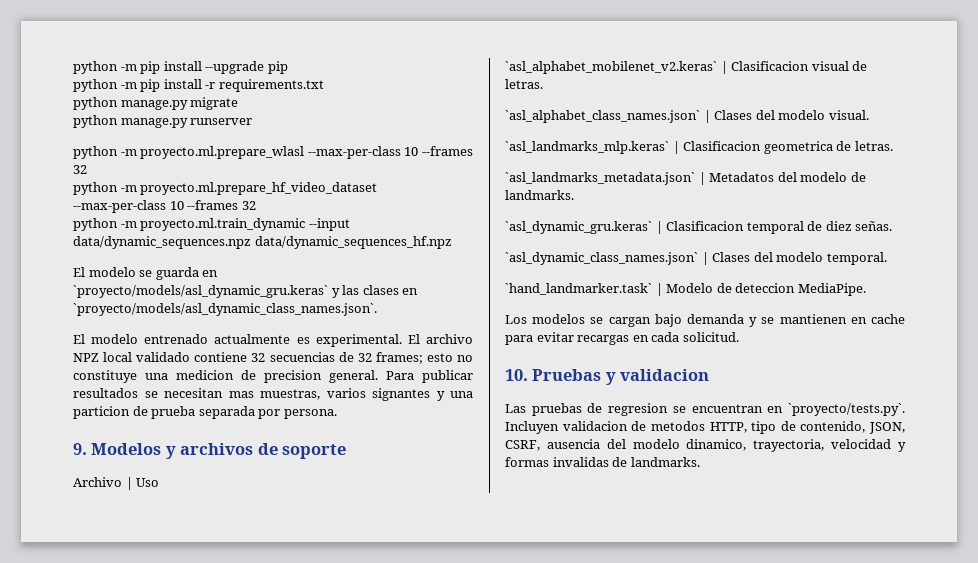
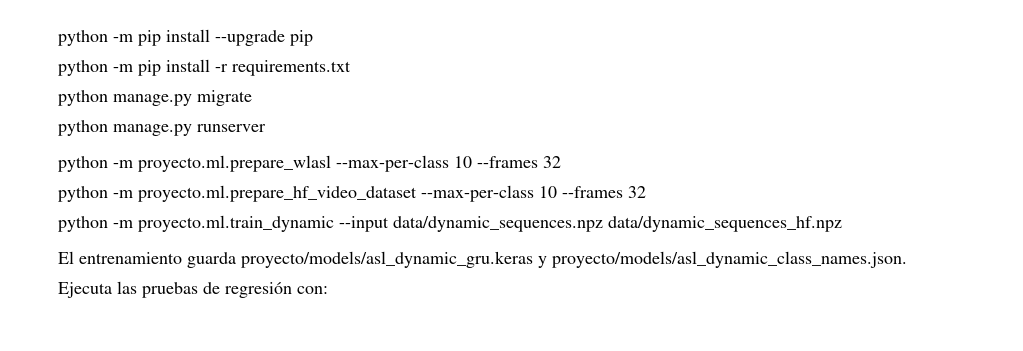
- El modelo se guarda en `proyecto/models/asl_dynamic_gru.keras` y las clases en `proyecto/models/asl_dynamic_class_names.json`.
- El modelo entrenado actualmente es experimental. El archivo NPZ local validado contiene 32 secuencias de 32 frames; esto no constituye una medicion de precision general. Para publicar resultados se necesitan mas muestras, varios signantes y una particion de prueba separada por persona.
- 9. Modelos y archivos de soporte
- Archivo | Uso
- `asl_alphabet_mobilenet_v2.keras` | Clasificacion visual de letras.
- `asl_alphabet_class_names.json` | Clases del modelo visual.
- `asl_landmarks_mlp.keras` | Clasificacion geometrica de letras.
- `asl_landmarks_metadata.json` | Metadatos del modelo de landmarks.
- `asl_dynamic_gru.keras` | Clasificacion temporal de diez señas.
- `asl_dynamic_class_names.json` | Clases del modelo temporal.
- `hand_landmarker.task` | Modelo de deteccion MediaPipe.
- Los modelos se cargan bajo demanda y se mantienen en cache para evitar recargas en cada solicitud.
- 10. Pruebas y validacion
- Las pruebas de regresion se encuentran en `proyecto/tests.py`. Incluyen validacion de metodos HTTP, tipo de contenido, JSON, CSRF, ausencia del modelo dinamico, trayectoria, velocidad y formas invalidas de landmarks.
+ El entrenamiento guarda proyecto/models/asl_dynamic_gru.keras y proyecto/models/asl_dynamic_class_names.json. Ejecuta las pruebas de regresión con:

